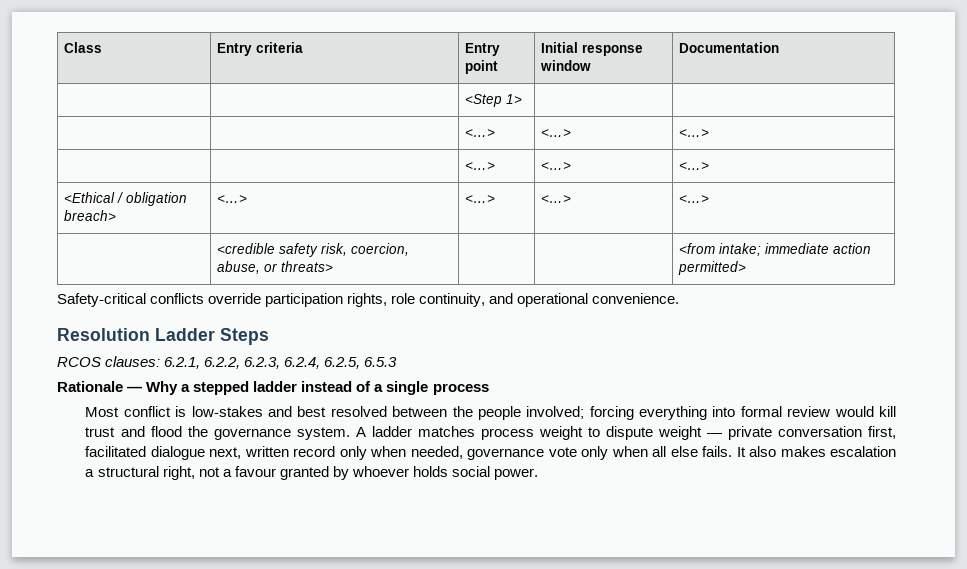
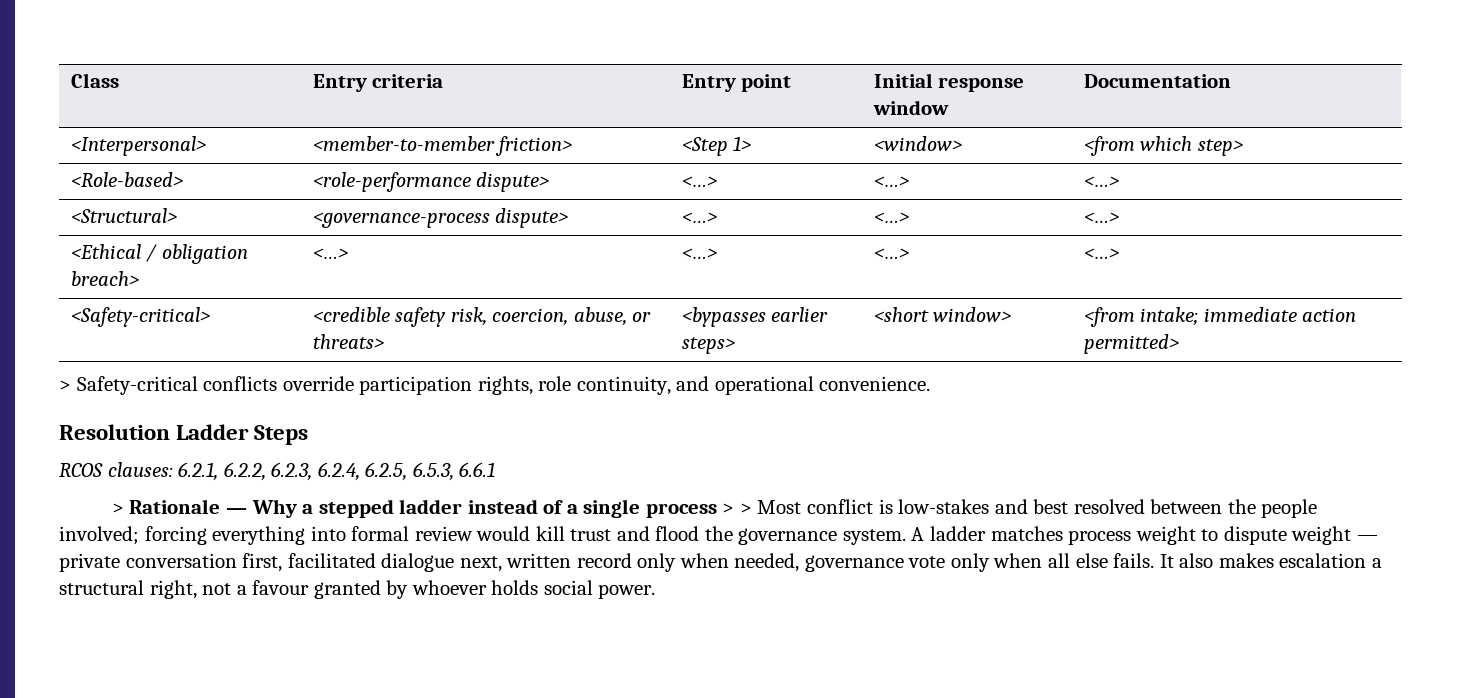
- | | <Step 1> | |
- | | <…> | <…> | <…>
- | | <…> | <…> | <…>
+ <Interpersonal> | <member-to-member friction> | <Step 1> | <window> | <from which step>
+ <Role-based> | <role-performance dispute> | <…> | <…> | <…>
+ <Structural> | <governance-process dispute> | <…> | <…> | <…>
- | <credible safety risk, coercion, abuse, or threats> | | | <from intake; immediate action permitted>
+ <Safety-critical> | <credible safety risk, coercion, abuse, or threats> | <bypasses earlier steps> | <short window> | <from intake; immediate action permitted>
- Safety-critical conflicts override participation rights, role continuity, and operational convenience.
+ > Safety-critical conflicts override participation rights, role continuity, and operational convenience.
- RCOS clauses: 6.2.1, 6.2.2, 6.2.3, 6.2.4, 6.2.5, 6.5.3
- Rationale — Why a stepped ladder instead of a single process
- Most conflict is low-stakes and best resolved between the people involved; forcing everything into formal review would kill trust and flood the governance system.
+ RCOS clauses: 6.2.1, 6.2.2, 6.2.3, 6.2.4, 6.2.5, 6.5.3, 6.6.1
+ > Rationale — Why a stepped ladder instead of a single process > > Most conflict is low-stakes and best resolved between the people involved; forcing everything into formal review would kill trust and flood the governance system.

